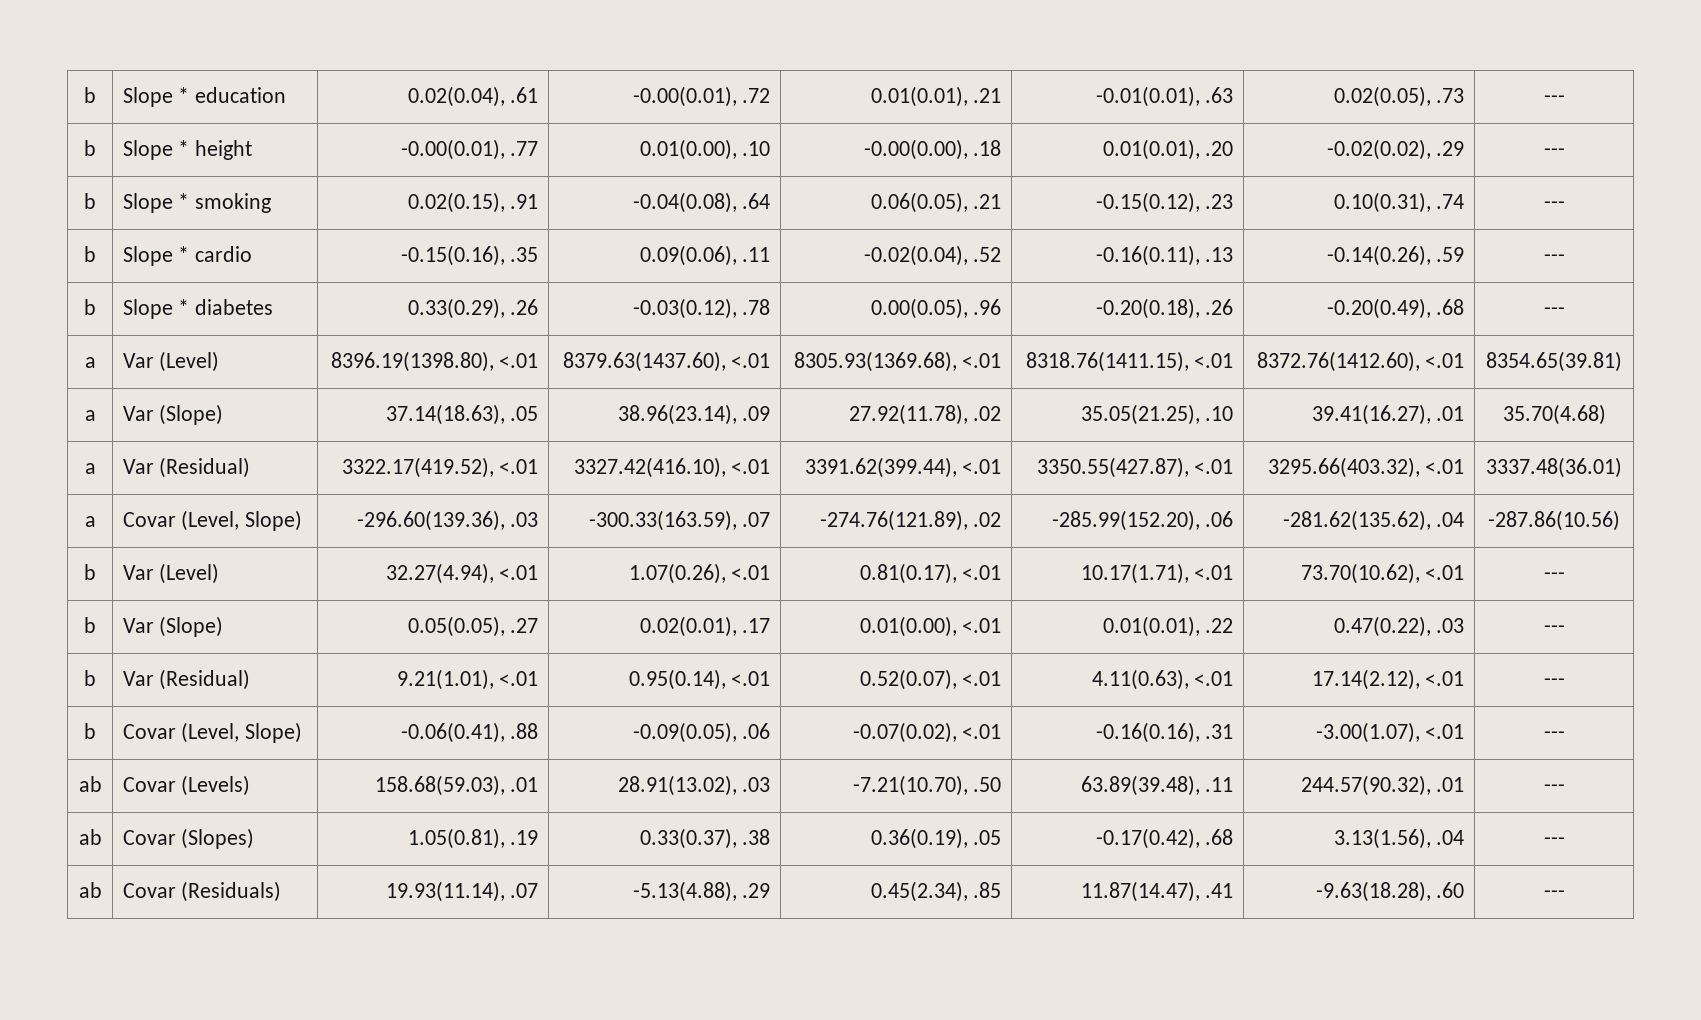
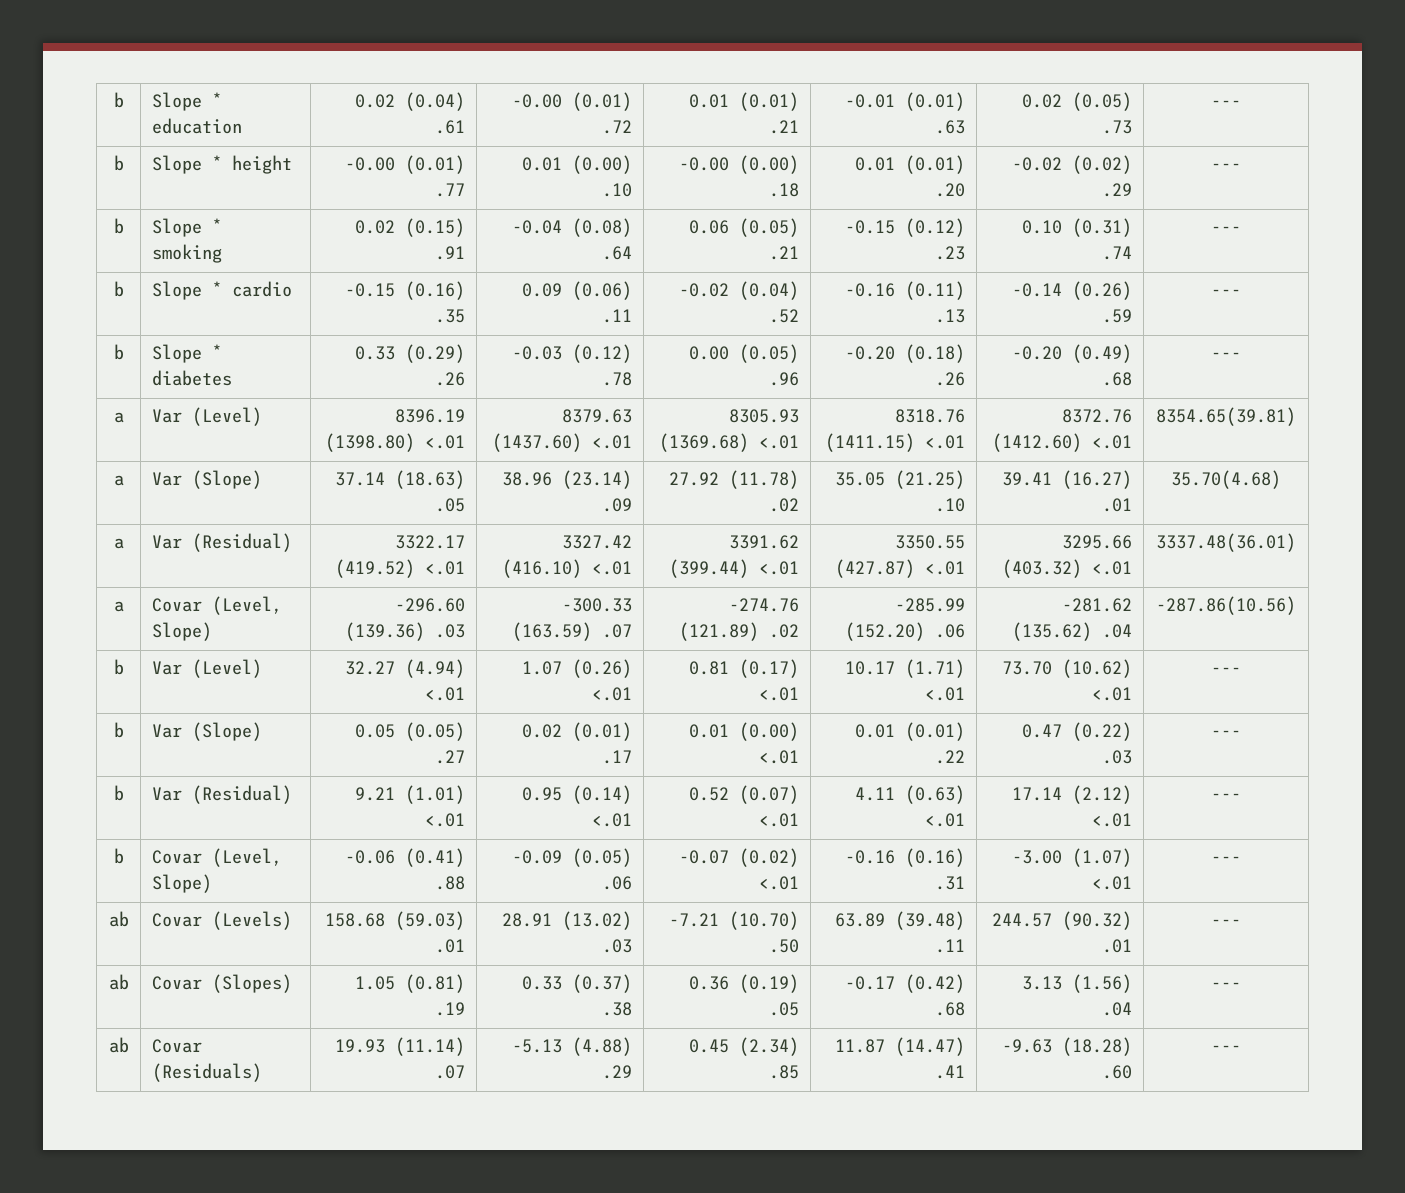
- b | Slope * education | 0.02(0.04), .61 | -0.00(0.01), .72 | 0.01(0.01), .21 | -0.01(0.01), .63 | 0.02(0.05), .73 | ---
+ b | Slope * education | 0.02 (0.04) .61 | -0.00 (0.01) .72 | 0.01 (0.01) .21 | -0.01 (0.01) .63 | 0.02 (0.05) .73 | ---
- b | Slope * height | -0.00(0.01), .77 | 0.01(0.00), .10 | -0.00(0.00), .18 | 0.01(0.01), .20 | -0.02(0.02), .29 | ---
+ b | Slope * height | -0.00 (0.01) .77 | 0.01 (0.00) .10 | -0.00 (0.00) .18 | 0.01 (0.01) .20 | -0.02 (0.02) .29 | ---
- b | Slope * smoking | 0.02(0.15), .91 | -0.04(0.08), .64 | 0.06(0.05), .21 | -0.15(0.12), .23 | 0.10(0.31), .74 | ---
+ b | Slope * smoking | 0.02 (0.15) .91 | -0.04 (0.08) .64 | 0.06 (0.05) .21 | -0.15 (0.12) .23 | 0.10 (0.31) .74 | ---
- b | Slope * cardio | -0.15(0.16), .35 | 0.09(0.06), .11 | -0.02(0.04), .52 | -0.16(0.11), .13 | -0.14(0.26), .59 | ---
+ b | Slope * cardio | -0.15 (0.16) .35 | 0.09 (0.06) .11 | -0.02 (0.04) .52 | -0.16 (0.11) .13 | -0.14 (0.26) .59 | ---
- b | Slope * diabetes | 0.33(0.29), .26 | -0.03(0.12), .78 | 0.00(0.05), .96 | -0.20(0.18), .26 | -0.20(0.49), .68 | ---
+ b | Slope * diabetes | 0.33 (0.29) .26 | -0.03 (0.12) .78 | 0.00 (0.05) .96 | -0.20 (0.18) .26 | -0.20 (0.49) .68 | ---
- a | Var (Level) | 8396.19(1398.80), <.01 | 8379.63(1437.60), <.01 | 8305.93(1369.68), <.01 | 8318.76(1411.15), <.01 | 8372.76(1412.60), <.01 | 8354.65(39.81)
+ a | Var (Level) | 8396.19 (1398.80) <.01 | 8379.63 (1437.60) <.01 | 8305.93 (1369.68) <.01 | 8318.76 (1411.15) <.01 | 8372.76 (1412.60) <.01 | 8354.65(39.81)
- a | Var (Slope) | 37.14(18.63), .05 | 38.96(23.14), .09 | 27.92(11.78), .02 | 35.05(21.25), .10 | 39.41(16.27), .01 | 35.70(4.68)
+ a | Var (Slope) | 37.14 (18.63) .05 | 38.96 (23.14) .09 | 27.92 (11.78) .02 | 35.05 (21.25) .10 | 39.41 (16.27) .01 | 35.70(4.68)
- a | Var (Residual) | 3322.17(419.52), <.01 | 3327.42(416.10), <.01 | 3391.62(399.44), <.01 | 3350.55(427.87), <.01 | 3295.66(403.32), <.01 | 3337.48(36.01)
+ a | Var (Residual) | 3322.17 (419.52) <.01 | 3327.42 (416.10) <.01 | 3391.62 (399.44) <.01 | 3350.55 (427.87) <.01 | 3295.66 (403.32) <.01 | 3337.48(36.01)
- a | Covar (Level, Slope) | -296.60(139.36), .03 | -300.33(163.59), .07 | -274.76(121.89), .02 | -285.99(152.20), .06 | -281.62(135.62), .04 | -287.86(10.56)
+ a | Covar (Level, Slope) | -296.60 (139.36) .03 | -300.33 (163.59) .07 | -274.76 (121.89) .02 | -285.99 (152.20) .06 | -281.62 (135.62) .04 | -287.86(10.56)
- b | Var (Level) | 32.27(4.94), <.01 | 1.07(0.26), <.01 | 0.81(0.17), <.01 | 10.17(1.71), <.01 | 73.70(10.62), <.01 | ---
+ b | Var (Level) | 32.27 (4.94) <.01 | 1.07 (0.26) <.01 | 0.81 (0.17) <.01 | 10.17 (1.71) <.01 | 73.70 (10.62) <.01 | ---
- b | Var (Slope) | 0.05(0.05), .27 | 0.02(0.01), .17 | 0.01(0.00), <.01 | 0.01(0.01), .22 | 0.47(0.22), .03 | ---
+ b | Var (Slope) | 0.05 (0.05) .27 | 0.02 (0.01) .17 | 0.01 (0.00) <.01 | 0.01 (0.01) .22 | 0.47 (0.22) .03 | ---
- b | Var (Residual) | 9.21(1.01), <.01 | 0.95(0.14), <.01 | 0.52(0.07), <.01 | 4.11(0.63), <.01 | 17.14(2.12), <.01 | ---
+ b | Var (Residual) | 9.21 (1.01) <.01 | 0.95 (0.14) <.01 | 0.52 (0.07) <.01 | 4.11 (0.63) <.01 | 17.14 (2.12) <.01 | ---
- b | Covar (Level, Slope) | -0.06(0.41), .88 | -0.09(0.05), .06 | -0.07(0.02), <.01 | -0.16(0.16), .31 | -3.00(1.07), <.01 | ---
+ b | Covar (Level, Slope) | -0.06 (0.41) .88 | -0.09 (0.05) .06 | -0.07 (0.02) <.01 | -0.16 (0.16) .31 | -3.00 (1.07) <.01 | ---
- ab | Covar (Levels) | 158.68(59.03), .01 | 28.91(13.02), .03 | -7.21(10.70), .50 | 63.89(39.48), .11 | 244.57(90.32), .01 | ---
+ ab | Covar (Levels) | 158.68 (59.03) .01 | 28.91 (13.02) .03 | -7.21 (10.70) .50 | 63.89 (39.48) .11 | 244.57 (90.32) .01 | ---
- ab | Covar (Slopes) | 1.05(0.81), .19 | 0.33(0.37), .38 | 0.36(0.19), .05 | -0.17(0.42), .68 | 3.13(1.56), .04 | ---
+ ab | Covar (Slopes) | 1.05 (0.81) .19 | 0.33 (0.37) .38 | 0.36 (0.19) .05 | -0.17 (0.42) .68 | 3.13 (1.56) .04 | ---
- ab | Covar (Residuals) | 19.93(11.14), .07 | -5.13(4.88), .29 | 0.45(2.34), .85 | 11.87(14.47), .41 | -9.63(18.28), .60 | ---
+ ab | Covar (Residuals) | 19.93 (11.14) .07 | -5.13 (4.88) .29 | 0.45 (2.34) .85 | 11.87 (14.47) .41 | -9.63 (18.28) .60 | ---

